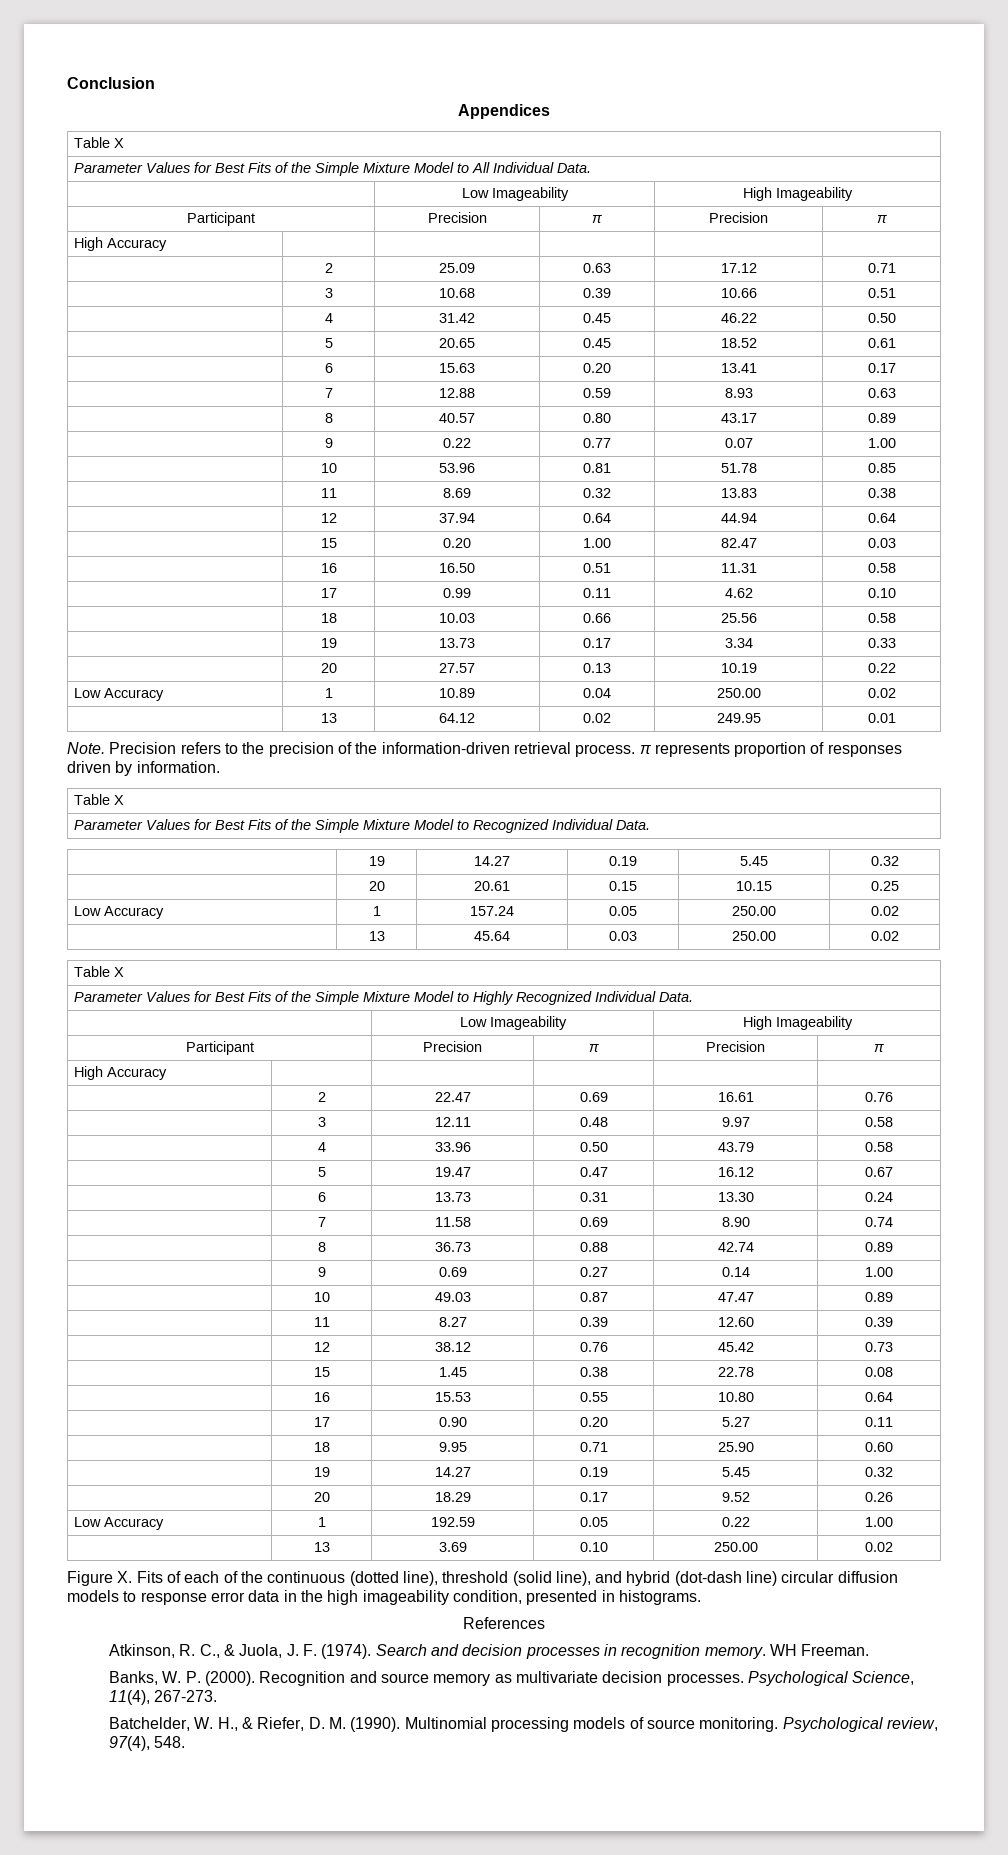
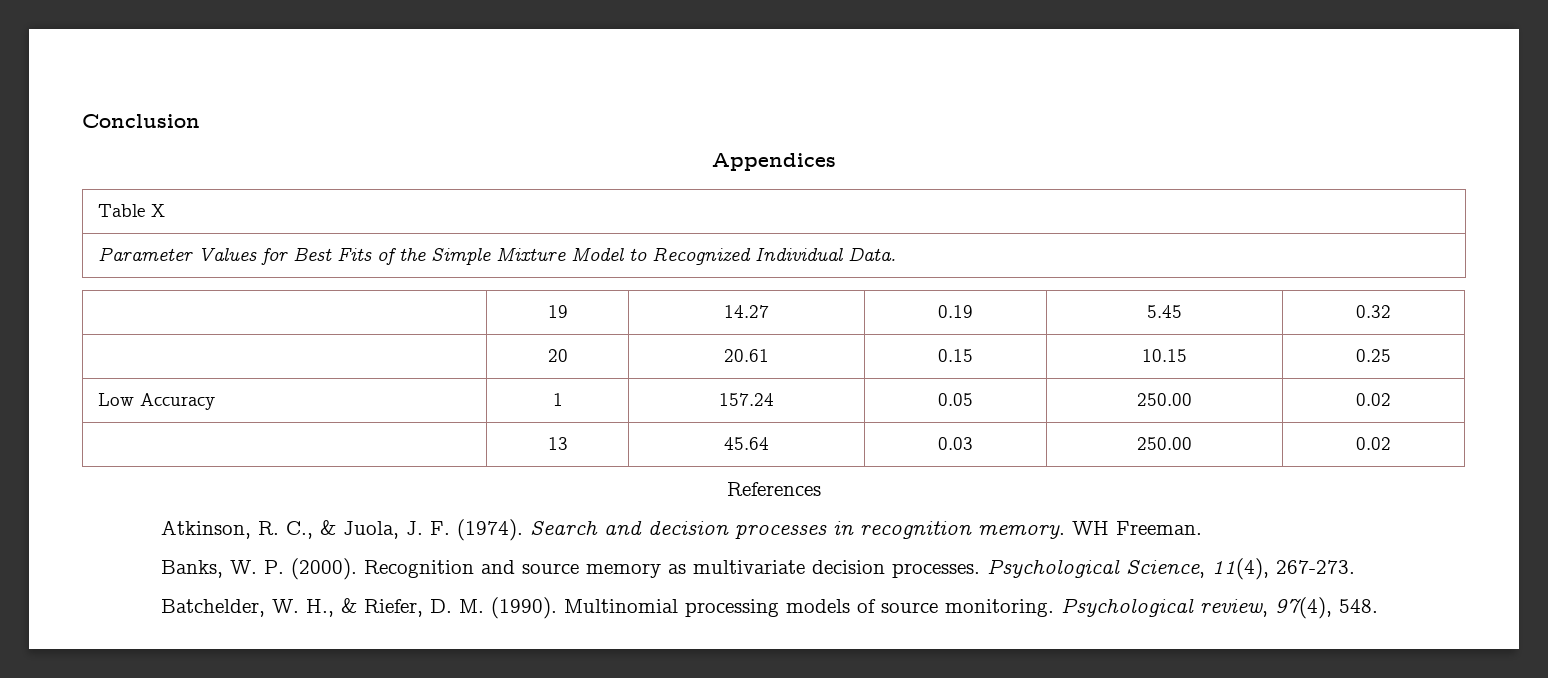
- Parameter Values for Best Fits of the Simple Mixture Model to All Individual Data.
- | Low Imageability | High Imageability
- Participant | Precision | π | Precision | π
- High Accuracy | | | | |
- | 2 | 25.09 | 0.63 | 17.12 | 0.71
- | 3 | 10.68 | 0.39 | 10.66 | 0.51
- | 4 | 31.42 | 0.45 | 46.22 | 0.50
- | 5 | 20.65 | 0.45 | 18.52 | 0.61
- | 6 | 15.63 | 0.20 | 13.41 | 0.17
- | 7 | 12.88 | 0.59 | 8.93 | 0.63
- | 8 | 40.57 | 0.80 | 43.17 | 0.89
- | 9 | 0.22 | 0.77 | 0.07 | 1.00
- | 10 | 53.96 | 0.81 | 51.78 | 0.85
- | 11 | 8.69 | 0.32 | 13.83 | 0.38
- | 12 | 37.94 | 0.64 | 44.94 | 0.64
- | 15 | 0.20 | 1.00 | 82.47 | 0.03
- | 16 | 16.50 | 0.51 | 11.31 | 0.58
- | 17 | 0.99 | 0.11 | 4.62 | 0.10
- | 18 | 10.03 | 0.66 | 25.56 | 0.58
- | 19 | 13.73 | 0.17 | 3.34 | 0.33
- | 20 | 27.57 | 0.13 | 10.19 | 0.22
- Low Accuracy | 1 | 10.89 | 0.04 | 250.00 | 0.02
- | 13 | 64.12 | 0.02 | 249.95 | 0.01
- Note. Precision refers to the precision of the information-driven retrieval process. π represents proportion of responses driven by information.
- Table X
  | 13 | 45.64 | 0.03 | 250.00 | 0.02
- Table X
- Parameter Values for Best Fits of the Simple Mixture Model to Highly Recognized Individual Data.
- | Low Imageability | High Imageability
- Participant | Precision | π | Precision | π
- High Accuracy | | | | |
- | 2 | 22.47 | 0.69 | 16.61 | 0.76
- | 3 | 12.11 | 0.48 | 9.97 | 0.58
- | 4 | 33.96 | 0.50 | 43.79 | 0.58
- | 5 | 19.47 | 0.47 | 16.12 | 0.67
- | 6 | 13.73 | 0.31 | 13.30 | 0.24
- | 7 | 11.58 | 0.69 | 8.90 | 0.74
- | 8 | 36.73 | 0.88 | 42.74 | 0.89
- | 9 | 0.69 | 0.27 | 0.14 | 1.00
- | 10 | 49.03 | 0.87 | 47.47 | 0.89
- | 11 | 8.27 | 0.39 | 12.60 | 0.39
- | 12 | 38.12 | 0.76 | 45.42 | 0.73
- | 15 | 1.45 | 0.38 | 22.78 | 0.08
- | 16 | 15.53 | 0.55 | 10.80 | 0.64
- | 17 | 0.90 | 0.20 | 5.27 | 0.11
- | 18 | 9.95 | 0.71 | 25.90 | 0.60
- | 19 | 14.27 | 0.19 | 5.45 | 0.32
- | 20 | 18.29 | 0.17 | 9.52 | 0.26
- Low Accuracy | 1 | 192.59 | 0.05 | 0.22 | 1.00
- | 13 | 3.69 | 0.10 | 250.00 | 0.02
- Figure X. Fits of each of the continuous (dotted line), threshold (solid line), and hybrid (dot-dash line) circular diffusion models to response error data in the high imageability condition, presented in histograms.

